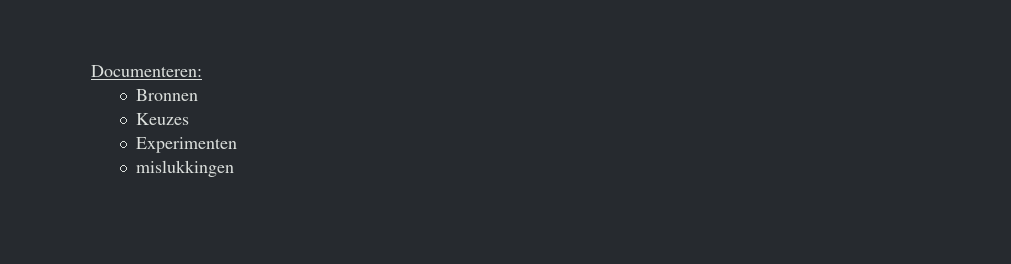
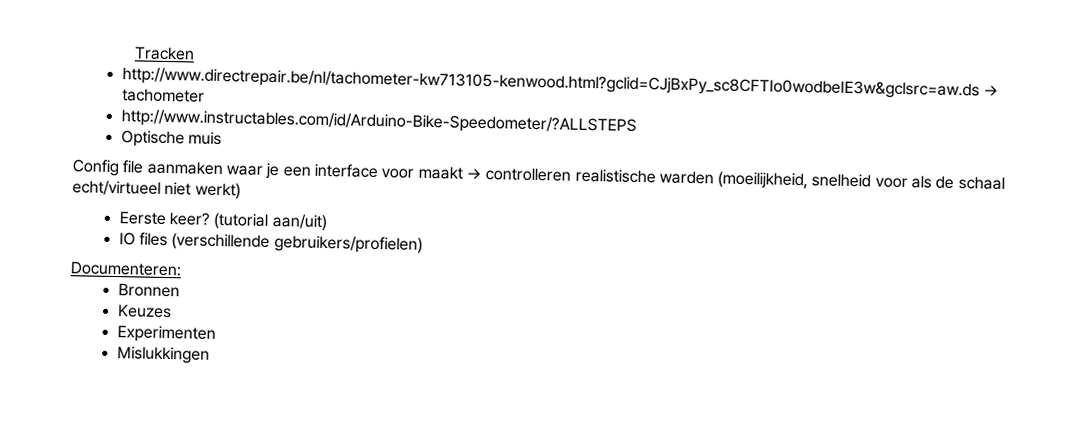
+ Tracken
+ http://www.directrepair.be/nl/tachometer-kw713105-kenwood.html?gclid=CJjBxPy_sc8CFTIo0wodbeIE3w&gclsrc=aw.ds → tachometer
+ http://www.instructables.com/id/Arduino-Bike-Speedometer/?ALLSTEPS
+ Optische muis
+ Config file aanmaken waar je een interface voor maakt → controlleren realistische warden (moeilijkheid, snelheid voor als de schaal echt/virtueel niet werkt)
+ Eerste keer? (tutorial aan/uit)
+ IO files (verschillende gebruikers/profielen)
- mislukkingen
+ Mislukkingen

